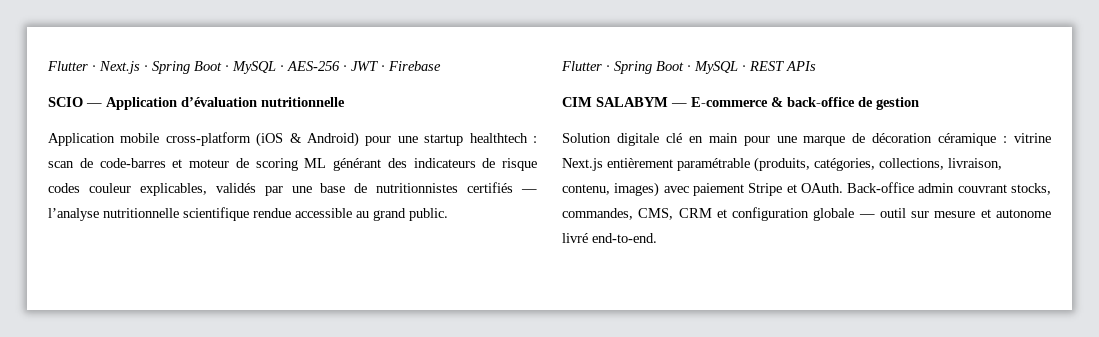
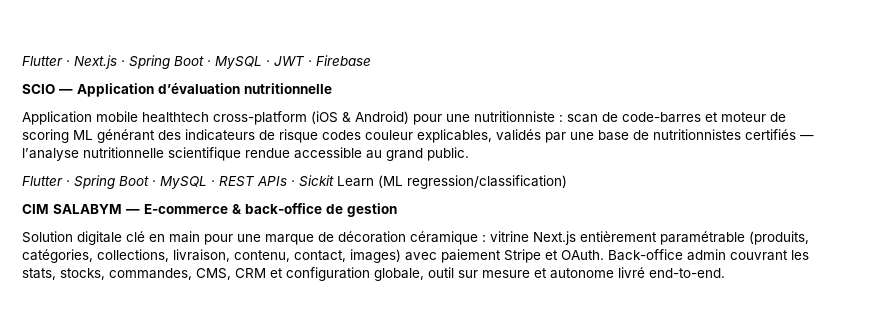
- Flutter · Next.js · Spring Boot · MySQL · AES-256 · JWT · Firebase
+ Flutter · Next.js · Spring Boot · MySQL · JWT · Firebase
- Application mobile cross-platform (iOS & Android) pour une startup healthtech : scan de code-barres et moteur de scoring ML générant des indicateurs de risque codes couleur explicables, validés par une base de nutritionnistes certifiés — l’analyse nutritionnelle scientifique rendue accessible au grand public.
+ Application mobile healthtech cross-platform (iOS & Android) pour une nutritionniste : scan de code-barres et moteur de scoring ML générant des indicateurs de risque codes couleur explicables, validés par une base de nutritionnistes certifiés — l’analyse nutritionnelle scientifique rendue accessible au grand public.
- Flutter · Spring Boot · MySQL · REST APIs
+ Flutter · Spring Boot · MySQL · REST APIs · Sickit Learn (ML regression/classification)
- Solution digitale clé en main pour une marque de décoration céramique : vitrine Next.js entièrement paramétrable (produits, catégories, collections, livraison, contenu, images) avec paiement Stripe et OAuth.
+ Solution digitale clé en main pour une marque de décoration céramique : vitrine Next.js entièrement paramétrable (produits, catégories, collections, livraison, contenu, contact, images) avec paiement Stripe et OAuth.
- Back-office admin couvrant stocks, commandes, CMS, CRM et configuration globale — outil sur mesure et autonome livré end-to-end.
+ Back-office admin couvrant les stats, stocks, commandes, CMS, CRM et configuration globale, outil sur mesure et autonome livré end-to-end.

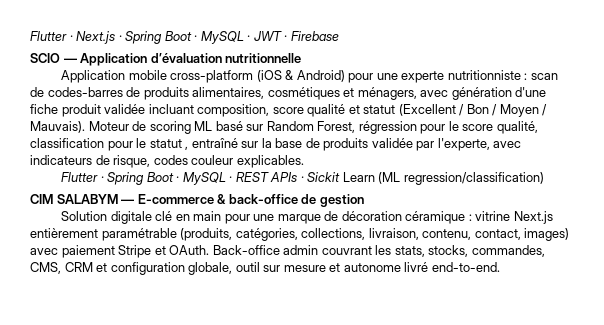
- Application mobile healthtech cross-platform (iOS & Android) pour une nutritionniste : scan de code-barres et moteur de scoring ML générant des indicateurs de risque codes couleur explicables, validés par une base de nutritionnistes certifiés — l’analyse nutritionnelle scientifique rendue accessible au grand public.
+ Application mobile cross-platform (iOS & Android) pour une experte nutritionniste : scan de codes-barres de produits alimentaires, cosmétiques et ménagers, avec génération d'une fiche produit validée incluant composition, score qualité et statut (Excellent / Bon / Moyen / Mauvais). Moteur de scoring ML basé sur Random Forest, régression pour le score qualité, classification pour le statut , entraîné sur la base de produits validée par l'experte, avec indicateurs de risque, codes couleur explicables.

